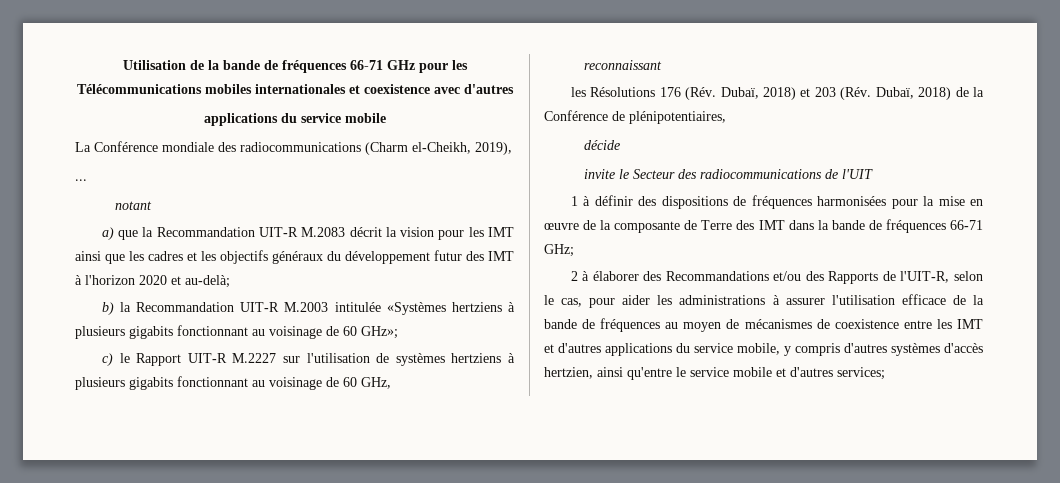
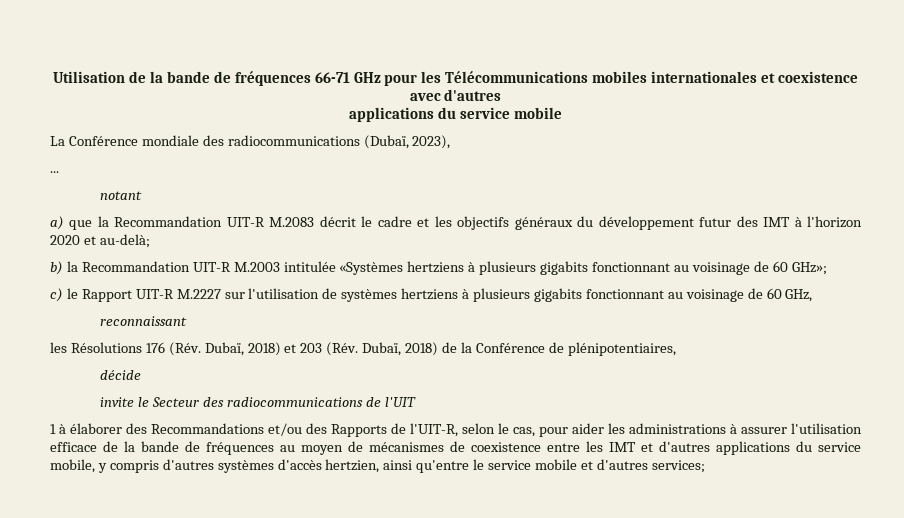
- La Conférence mondiale des radiocommunications (Charm el-Cheikh, 2019),
+ La Conférence mondiale des radiocommunications (Dubaï, 2023),
- a) que la Recommandation UIT-R M.2083 décrit la vision pour les IMT ainsi que les cadres et les objectifs généraux du développement futur des IMT à l'horizon 2020 et au-delà;
+ a) que la Recommandation UIT-R M.2083 décrit le cadre et les objectifs généraux du développement futur des IMT à l'horizon 2020 et au-delà;
- 1 à définir des dispositions de fréquences harmonisées pour la mise en œuvre de la composante de Terre des IMT dans la bande de fréquences 66-71 GHz;
- 2 à élaborer des Recommandations et/ou des Rapports de l'UIT-R, selon le cas, pour aider les administrations à assurer l'utilisation efficace de la bande de fréquences au moyen de mécanismes de coexistence entre les IMT et d'autres applications du service mobile, y compris d'autres systèmes d'accès hertzien, ainsi qu'entre le service mobile et d'autres services;
+ 1 à élaborer des Recommandations et/ou des Rapports de l'UIT-R, selon le cas, pour aider les administrations à assurer l'utilisation efficace de la bande de fréquences au moyen de mécanismes de coexistence entre les IMT et d'autres applications du service mobile, y compris d'autres systèmes d'accès hertzien, ainsi qu'entre le service mobile et d'autres services;

